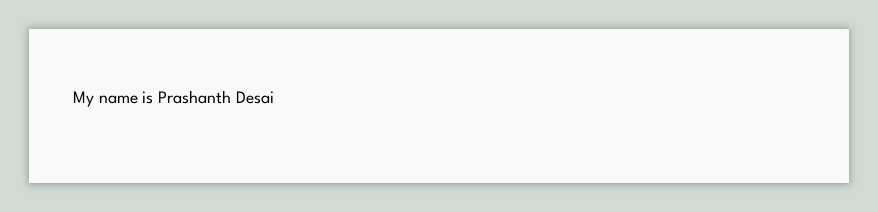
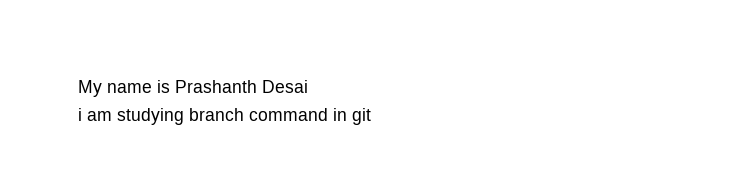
+ i am studying branch command in git

